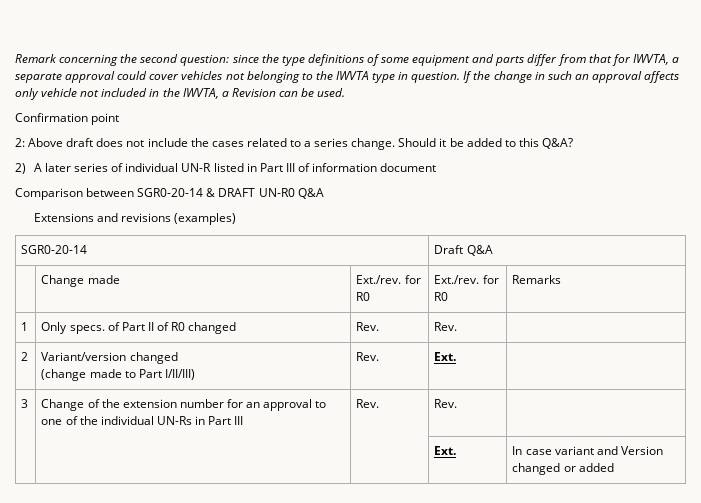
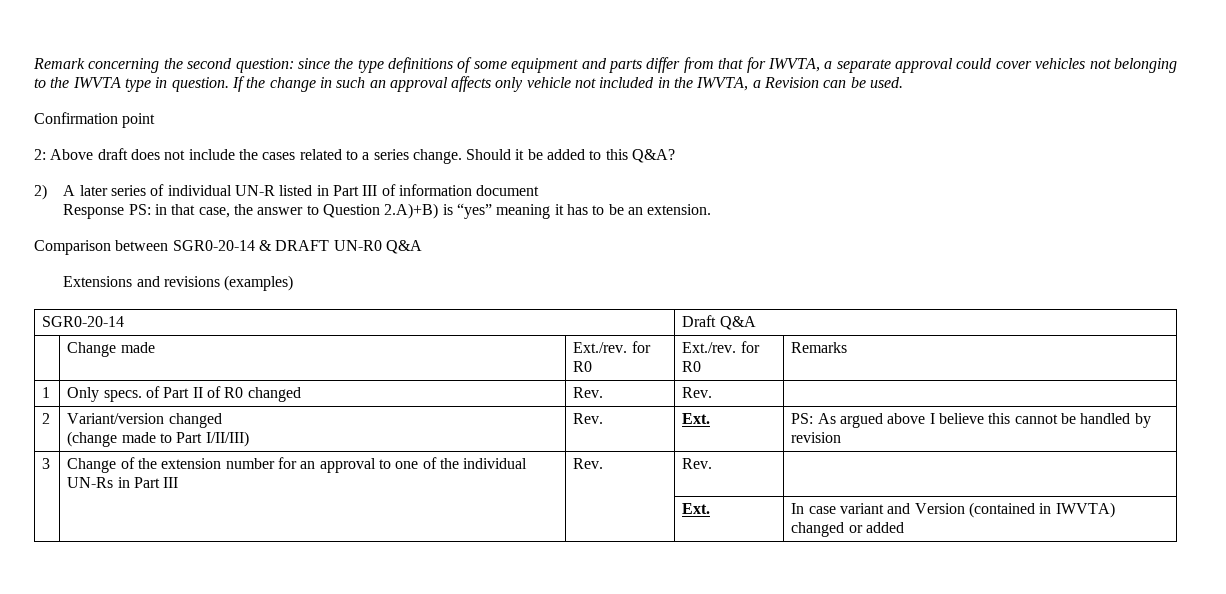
+ Response PS: in that case, the answer to Question 2.A)+B) is “yes” meaning it has to be an extension.
  2 | Variant/version changed
- (change made to Part I/II/III) | Rev. | Ext. |
+ (change made to Part I/II/III) | Rev. | Ext. | PS: As argued above I believe this cannot be handled by revision
- | | | Ext. | In case variant and Version changed or added
+ | | | Ext. | In case variant and Version (contained in IWVTA) changed or added

